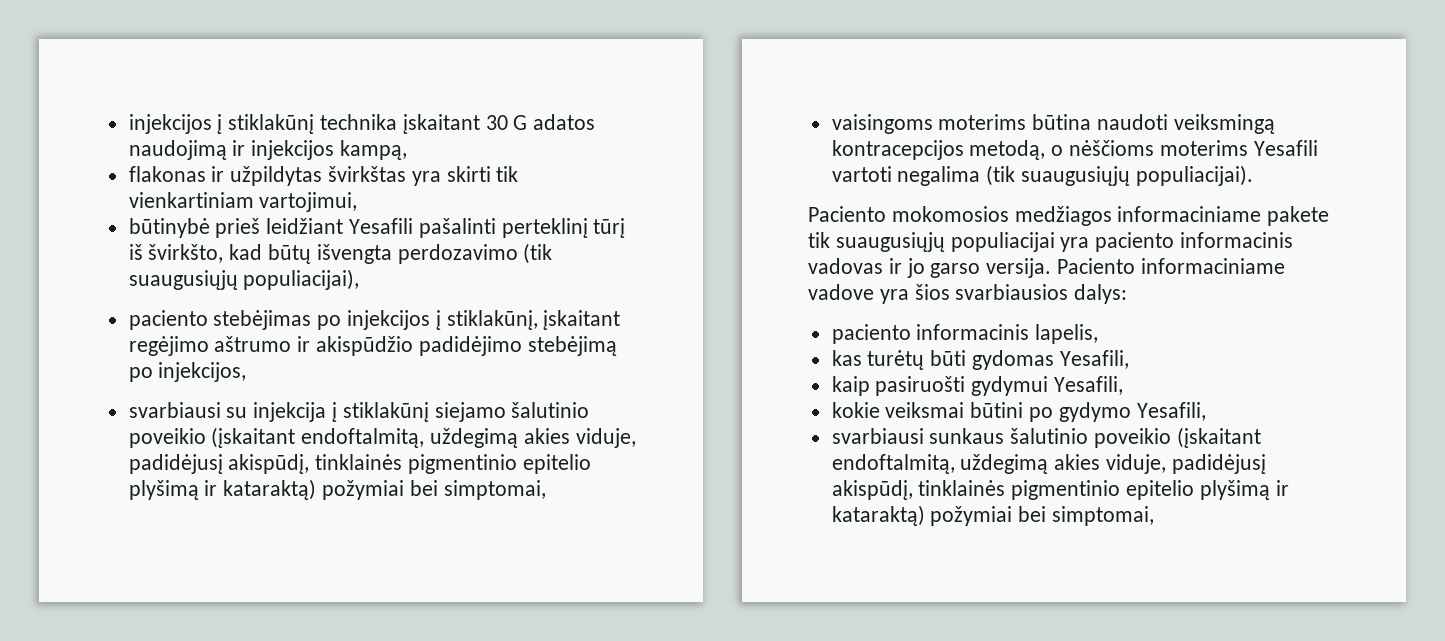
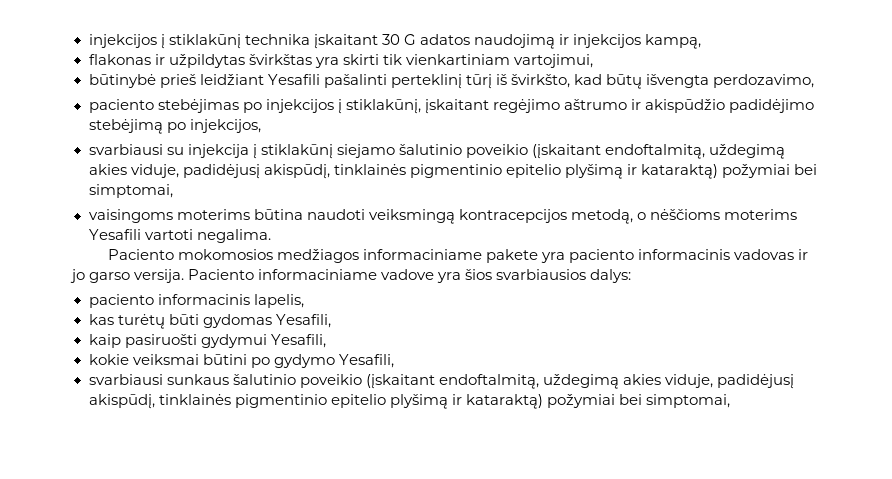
- būtinybė prieš leidžiant Yesafili pašalinti perteklinį tūrį iš švirkšto, kad būtų išvengta perdozavimo (tik suaugusiųjų populiacijai),
+ būtinybė prieš leidžiant Yesafili pašalinti perteklinį tūrį iš švirkšto, kad būtų išvengta perdozavimo,
- vaisingoms moterims būtina naudoti veiksmingą kontracepcijos metodą, o nėščioms moterims Yesafili vartoti negalima (tik suaugusiųjų populiacijai).
+ vaisingoms moterims būtina naudoti veiksmingą kontracepcijos metodą, o nėščioms moterims Yesafili vartoti negalima.
- Paciento mokomosios medžiagos informaciniame pakete tik suaugusiųjų populiacijai yra paciento informacinis vadovas ir jo garso versija.
+ Paciento mokomosios medžiagos informaciniame pakete yra paciento informacinis vadovas ir jo garso versija.

